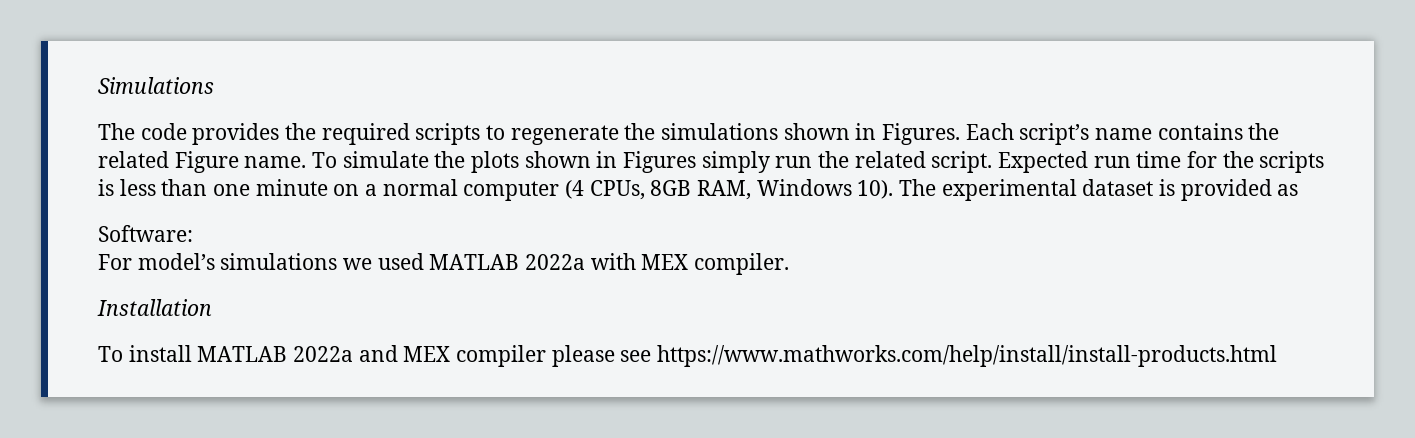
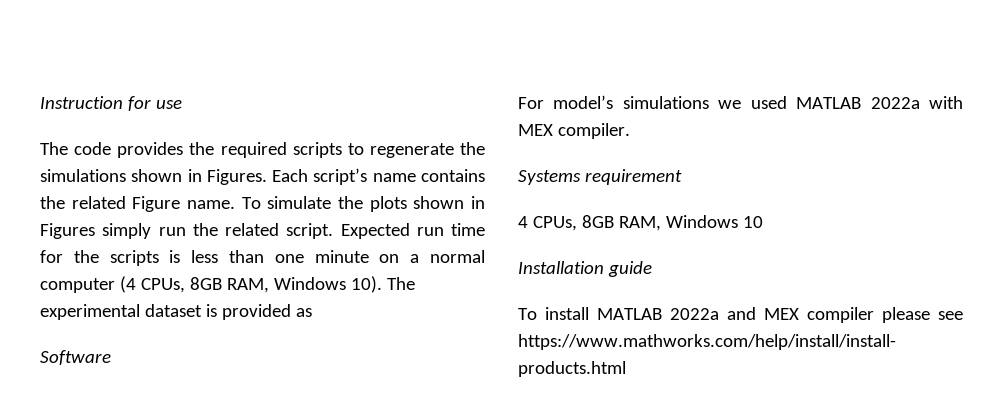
- Simulations
+ Instruction for use
- Software:
+ Software
+ Systems requirement
+ 4 CPUs, 8GB RAM, Windows 10
- Installation
+ Installation guide

